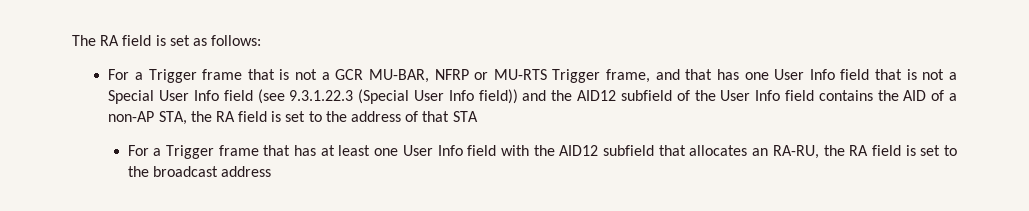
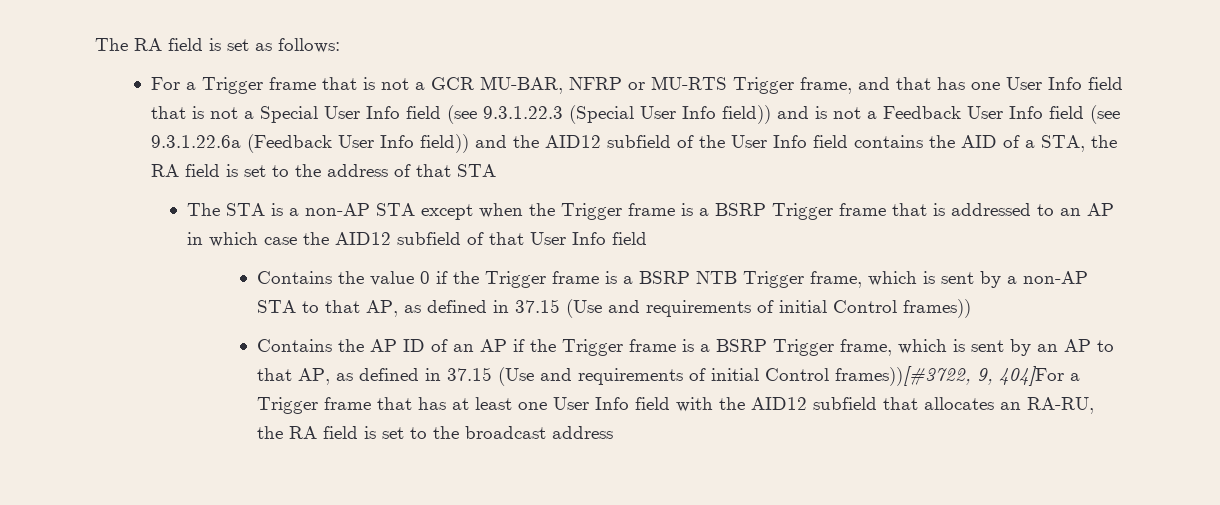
- For a Trigger frame that is not a GCR MU-BAR, NFRP or MU-RTS Trigger frame, and that has one User Info field that is not a Special User Info field (see 9.3.1.22.3 (Special User Info field)) and the AID12 subfield of the User Info field contains the AID of a non-AP STA, the RA field is set to the address of that STA
+ For a Trigger frame that is not a GCR MU-BAR, NFRP or MU-RTS Trigger frame, and that has one User Info field that is not a Special User Info field (see 9.3.1.22.3 (Special User Info field)) and is not a Feedback User Info field (see 9.3.1.22.6a (Feedback User Info field)) and the AID12 subfield of the User Info field contains the AID of a STA, the RA field is set to the address of that STA
- For a Trigger frame that has at least one User Info field with the AID12 subfield that allocates an RA-RU, the RA field is set to the broadcast address
+ The STA is a non-AP STA except when the Trigger frame is a BSRP Trigger frame that is addressed to an AP in which case the AID12 subfield of that User Info field
+ Contains the value 0 if the Trigger frame is a BSRP NTB Trigger frame, which is sent by a non-AP STA to that AP, as defined in 37.15 (Use and requirements of initial Control frames))
+ Contains the AP ID of an AP if the Trigger frame is a BSRP Trigger frame, which is sent by an AP to that AP, as defined in 37.15 (Use and requirements of initial Control frames))[#3722, 9, 404]For a Trigger frame that has at least one User Info field with the AID12 subfield that allocates an RA-RU, the RA field is set to the broadcast address

